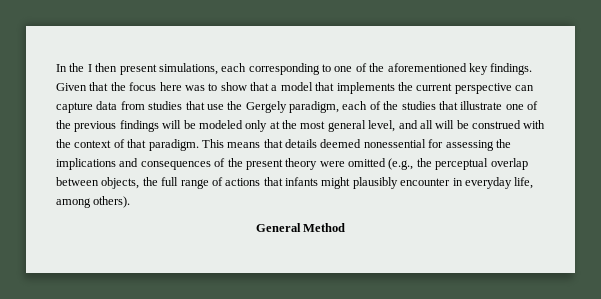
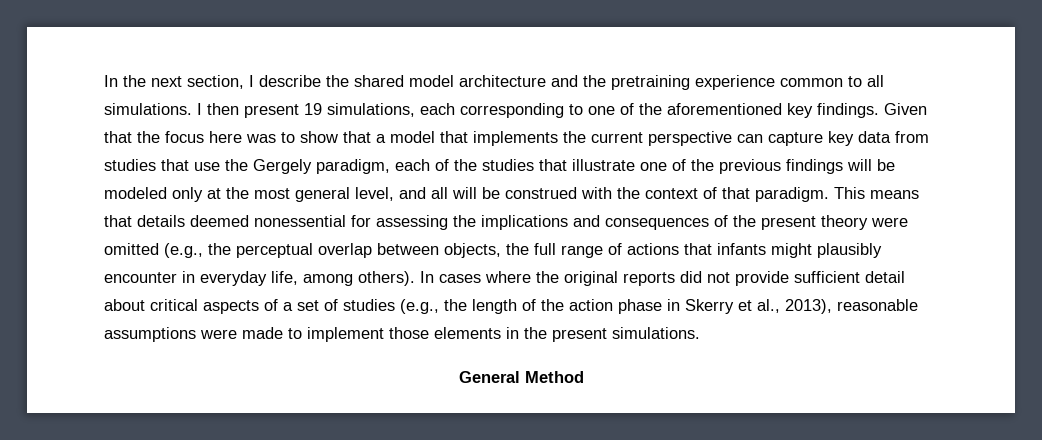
- In the I then present simulations, each corresponding to one of the aforementioned key findings.
+ In the next section, I describe the shared model architecture and the pretraining experience common to all simulations. I then present 19 simulations, each corresponding to one of the aforementioned key findings.
- Given that the focus here was to show that a model that implements the current perspective can capture data from studies that use the Gergely paradigm, each of the studies that illustrate one of the previous findings will be modeled only at the most general level, and all will be construed with the context of that paradigm.
+ Given that the focus here was to show that a model that implements the current perspective can capture key data from studies that use the Gergely paradigm, each of the studies that illustrate one of the previous findings will be modeled only at the most general level, and all will be construed with the context of that paradigm.
+ In cases where the original reports did not provide sufficient detail about critical aspects of a set of studies (e.g., the length of the action phase in Skerry et al., 2013), reasonable assumptions were made to implement those elements in the present simulations.

